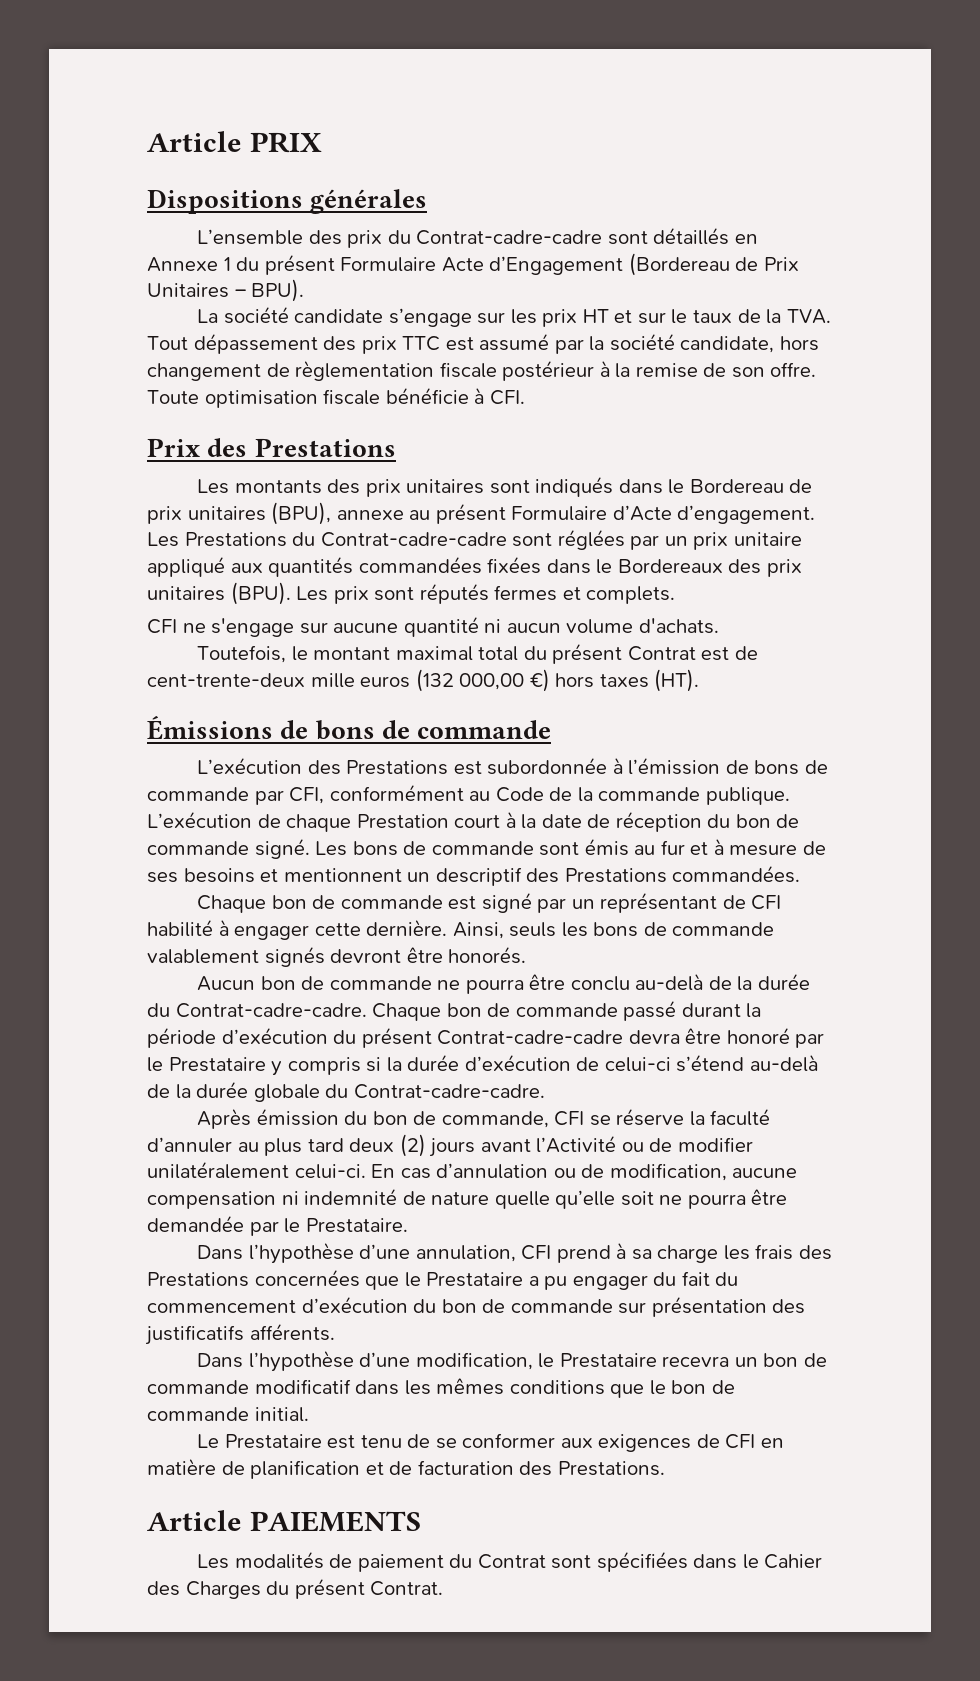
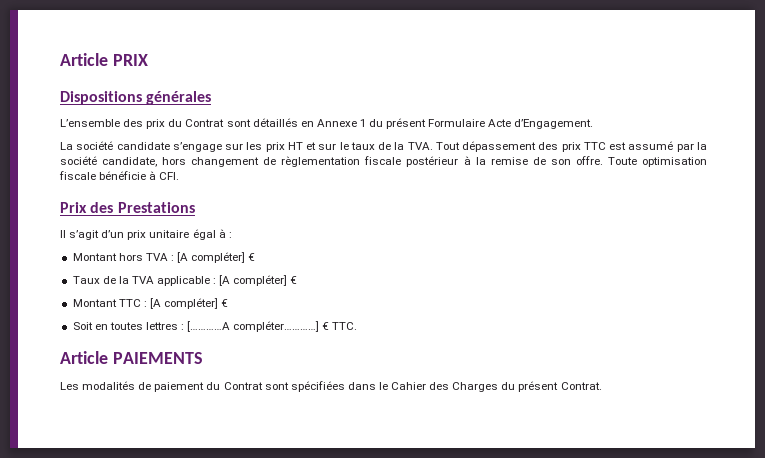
- L’ensemble des prix du Contrat-cadre-cadre sont détaillés en Annexe 1 du présent Formulaire Acte d’Engagement (Bordereau de Prix Unitaires – BPU).
+ L’ensemble des prix du Contrat sont détaillés en Annexe 1 du présent Formulaire Acte d’Engagement.
- Les montants des prix unitaires sont indiqués dans le Bordereau de prix unitaires (BPU), annexe au présent Formulaire d’Acte d’engagement. Les Prestations du Contrat-cadre-cadre sont réglées par un prix unitaire appliqué aux quantités commandées fixées dans le Bordereaux des prix unitaires (BPU). Les prix sont réputés fermes et complets.
- CFI ne s'engage sur aucune quantité ni aucun volume d'achats.
- Toutefois, le montant maximal total du présent Contrat est de cent-trente-deux mille euros (132 000,00 €) hors taxes (HT).
- Émissions de bons de commande
- L’exécution des Prestations est subordonnée à l’émission de bons de commande par CFI, conformément au Code de la commande publique. L’exécution de chaque Prestation court à la date de réception du bon de commande signé. Les bons de commande sont émis au fur et à mesure de ses besoins et mentionnent un descriptif des Prestations commandées.
- Chaque bon de commande est signé par un représentant de CFI habilité à engager cette dernière. Ainsi, seuls les bons de commande valablement signés devront être honorés.
- Aucun bon de commande ne pourra être conclu au-delà de la durée du Contrat-cadre-cadre. Chaque bon de commande passé durant la période d’exécution du présent Contrat-cadre-cadre devra être honoré par le Prestataire y compris si la durée d’exécution de celui-ci s’étend au-delà de la durée globale du Contrat-cadre-cadre.
- Après émission du bon de commande, CFI se réserve la faculté d’annuler au plus tard deux (2) jours avant l’Activité ou de modifier unilatéralement celui-ci. En cas d’annulation ou de modification, aucune compensation ni indemnité de nature quelle qu’elle soit ne pourra être demandée par le Prestataire.
- Dans l’hypothèse d’une annulation, CFI prend à sa charge les frais des Prestations concernées que le Prestataire a pu engager du fait du commencement d’exécution du bon de commande sur présentation des justificatifs afférents.
- Dans l’hypothèse d’une modification, le Prestataire recevra un bon de commande modificatif dans les mêmes conditions que le bon de commande initial.
- Le Prestataire est tenu de se conformer aux exigences de CFI en matière de planification et de facturation des Prestations.
+ Il s’agit d’un prix unitaire égal à :
+ Montant hors TVA : [A compléter] €
+ Taux de la TVA applicable : [A compléter] €
+ Montant TTC : [A compléter] €
+ Soit en toutes lettres : […………A compléter…………] € TTC.

